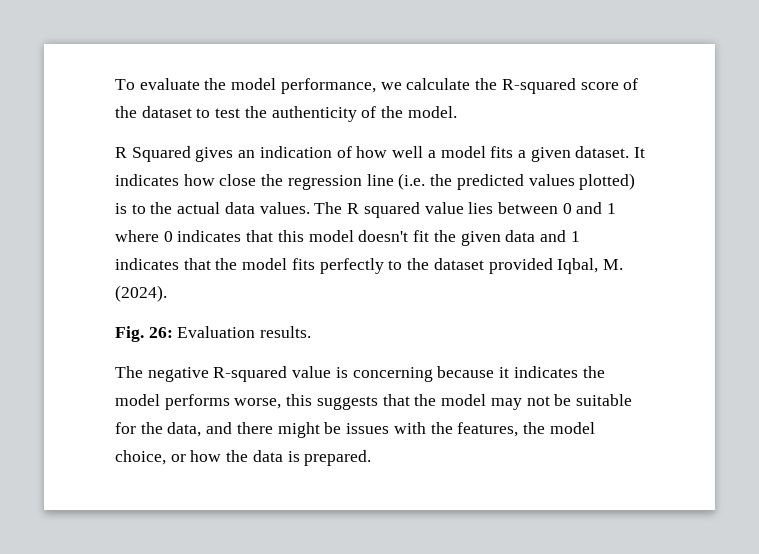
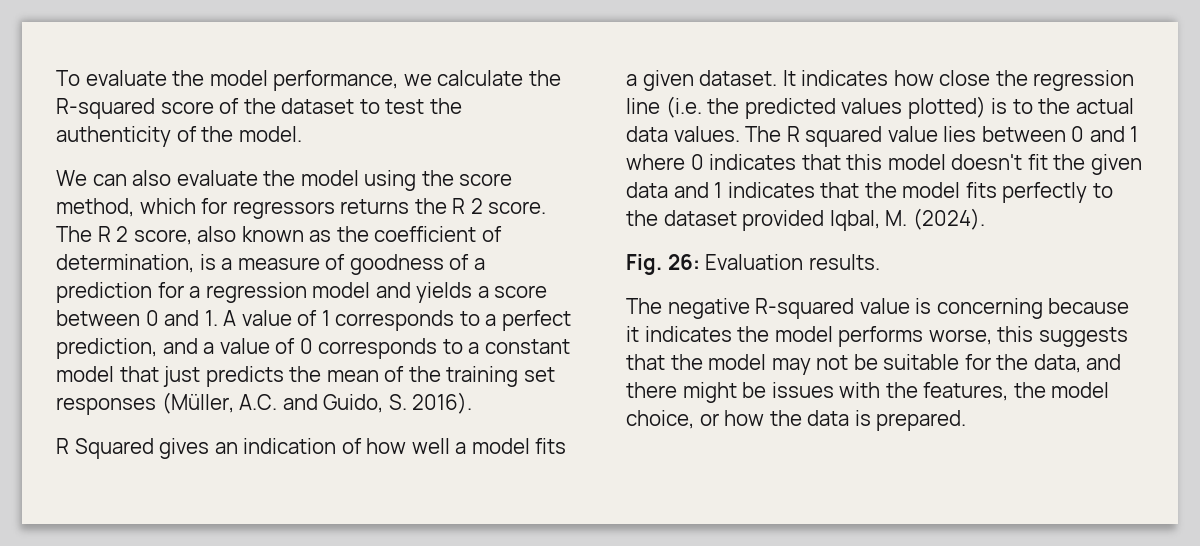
+ We can also evaluate the model using the score method, which for regressors returns the R 2 score. The R 2 score, also known as the coefficient of determination, is a measure of goodness of a prediction for a regression model and yields a score between 0 and 1. A value of 1 corresponds to a perfect prediction, and a value of 0 corresponds to a constant model that just predicts the mean of the training set responses (Müller, A.C. and Guido, S. 2016).

